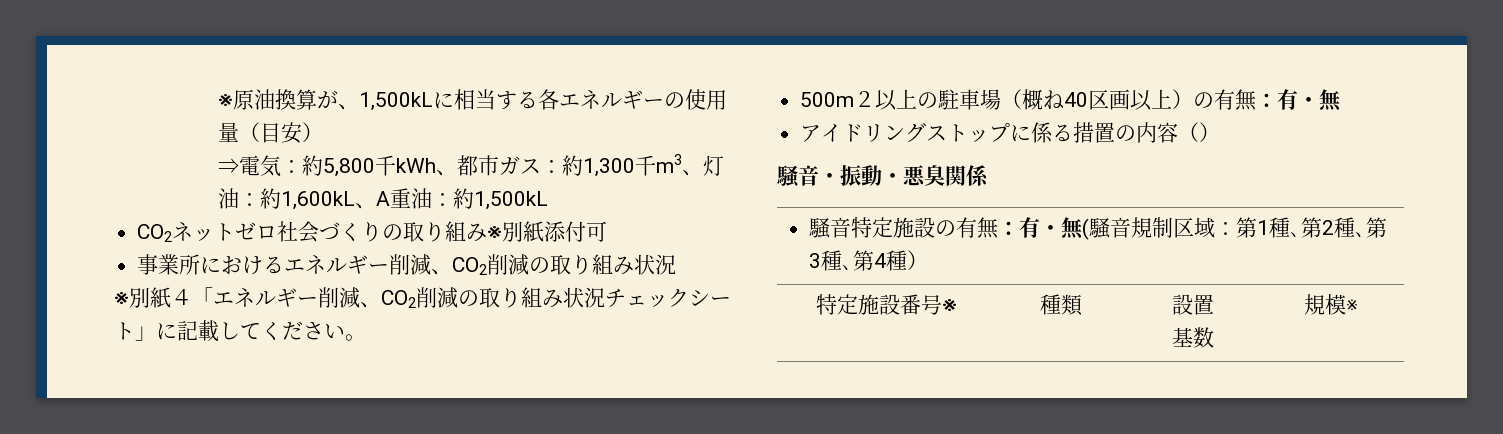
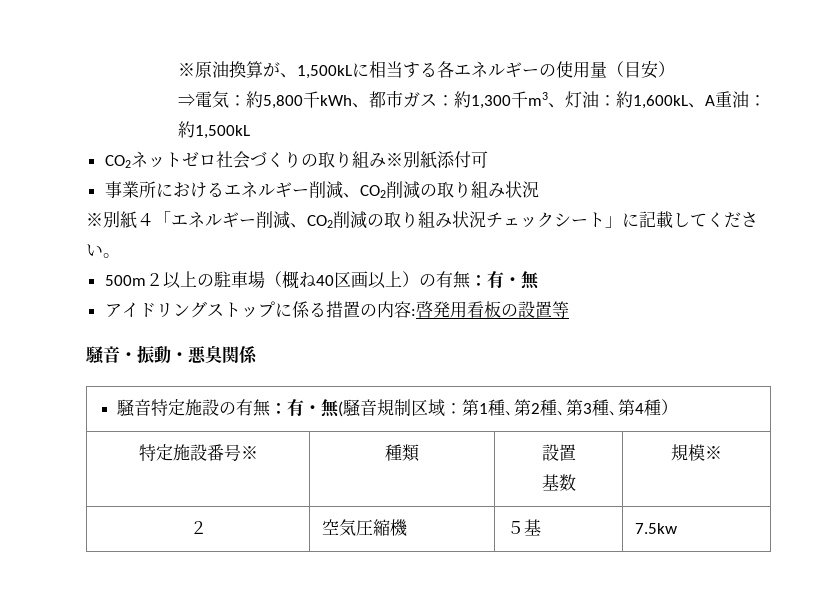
- アイドリングストップに係る措置の内容（）
+ アイドリングストップに係る措置の内容:啓発用看板の設置等
+ ２ | 空気圧縮機 | ５基 | 7.5kw

